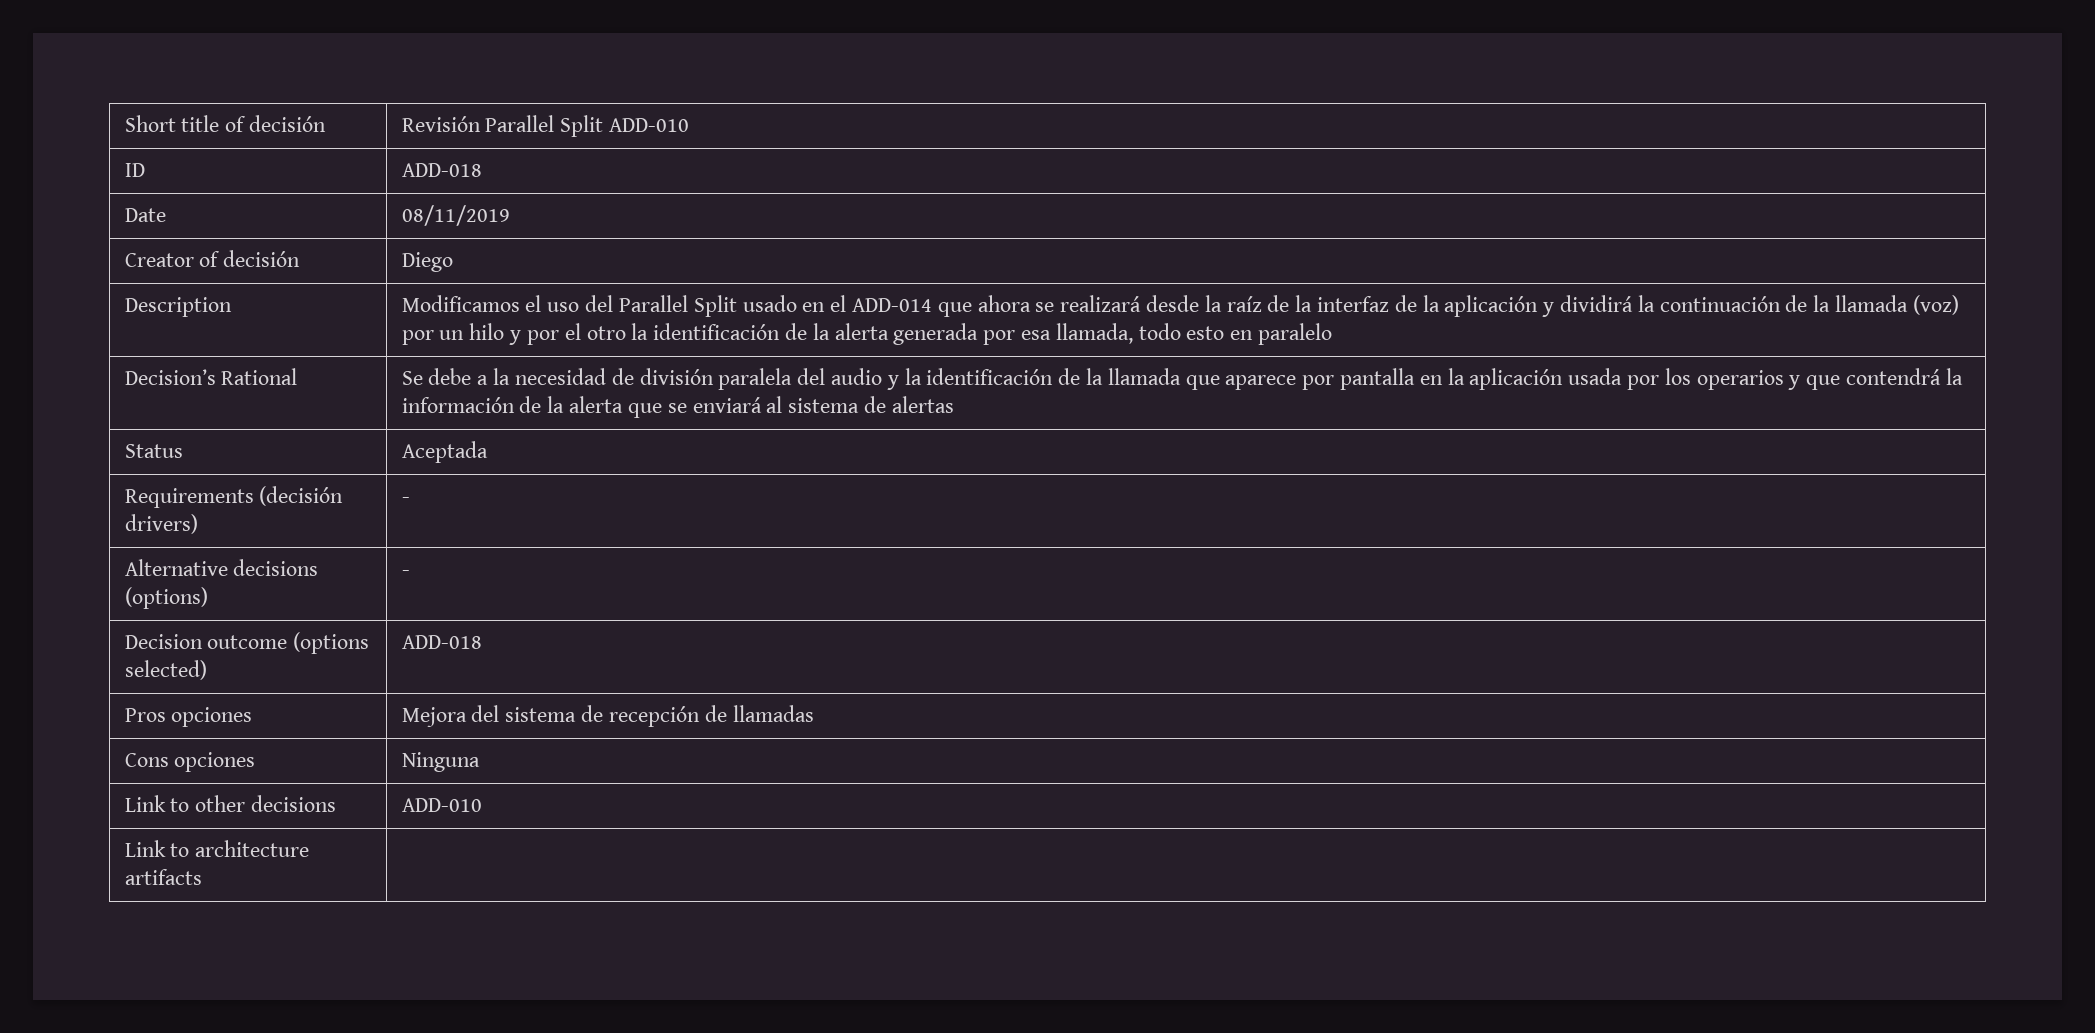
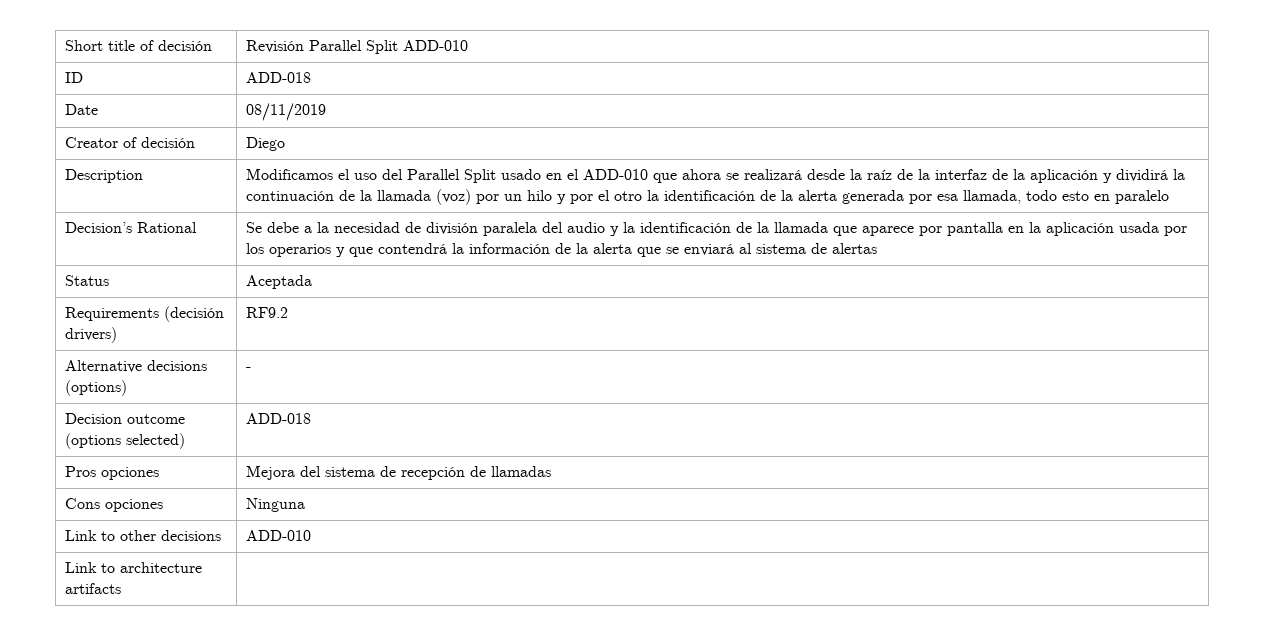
- Modificamos el uso del Parallel Split usado en el ADD-014 que ahora se realizará desde la raíz de la interfaz de la aplicación y dividirá la continuación de la llamada (voz) por un hilo y por el otro la identificación de la alerta generada por esa llamada, todo esto en paralelo
+ Modificamos el uso del Parallel Split usado en el ADD-010 que ahora se realizará desde la raíz de la interfaz de la aplicación y dividirá la continuación de la llamada (voz) por un hilo y por el otro la identificación de la alerta generada por esa llamada, todo esto en paralelo
- Requirements (decisión drivers) | -
+ Requirements (decisión drivers) | RF9.2

